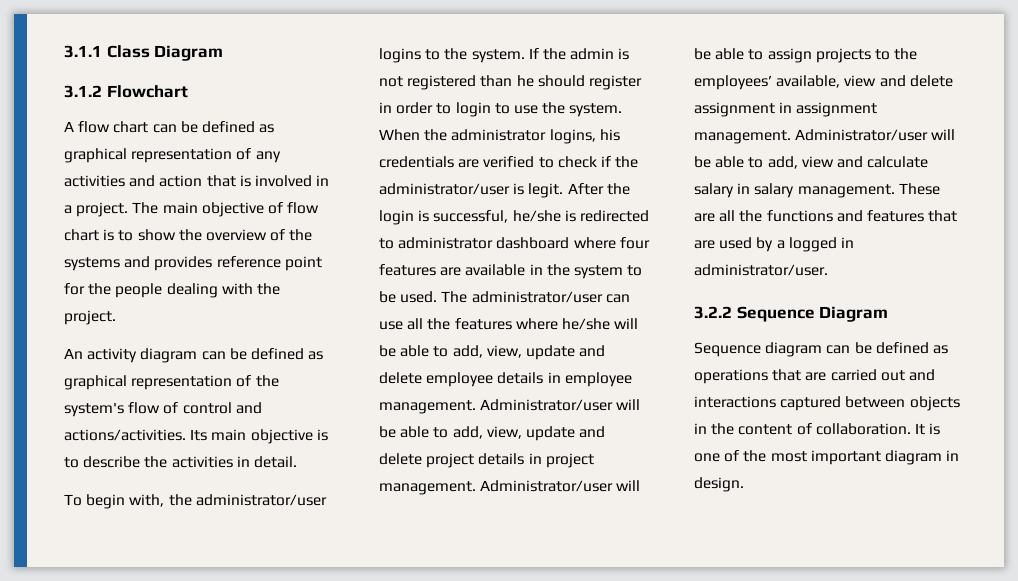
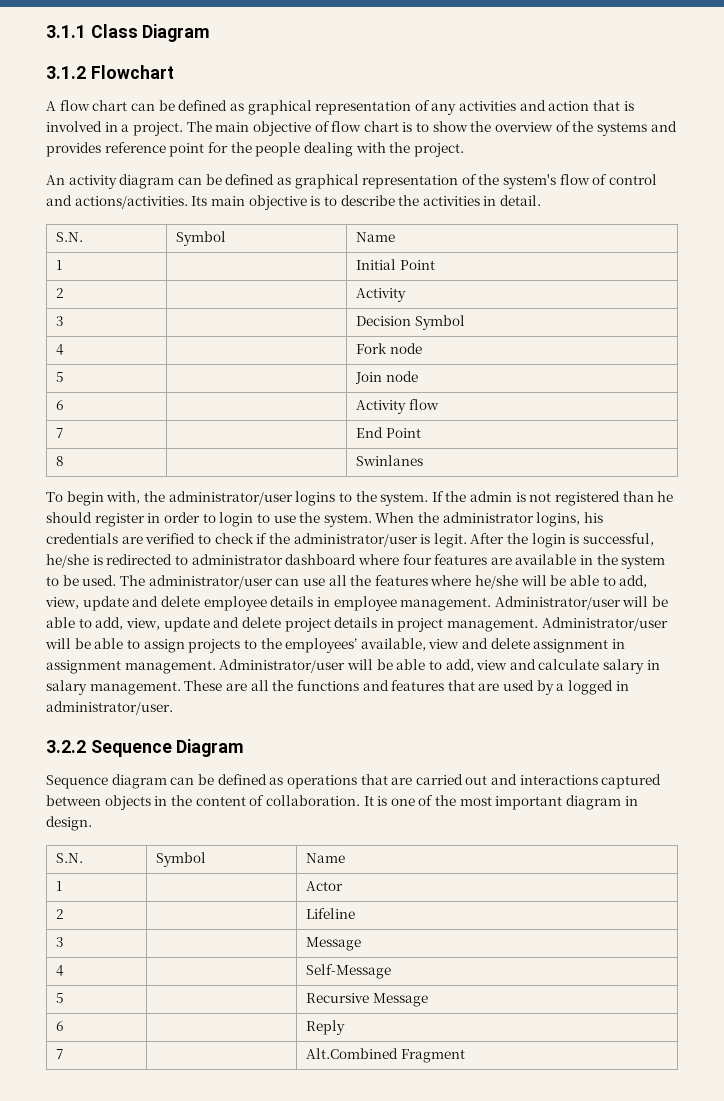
  Its main objective is to describe the activities in detail.
+ S.N. | Symbol | Name
+ 1 | | Initial Point
+ 2 | | Activity
+ 3 | | Decision Symbol
+ 4 | | Fork node
+ 5 | | Join node
+ 6 | | Activity flow
+ 7 | | End Point
+ 8 | | Swinlanes
  It is one of the most important diagram in design.
+ S.N. | Symbol | Name
+ 1 | | Actor
+ 2 | | Lifeline
+ 3 | | Message
+ 4 | | Self-Message
+ 5 | | Recursive Message
+ 6 | | Reply
+ 7 | | Alt.Combined Fragment

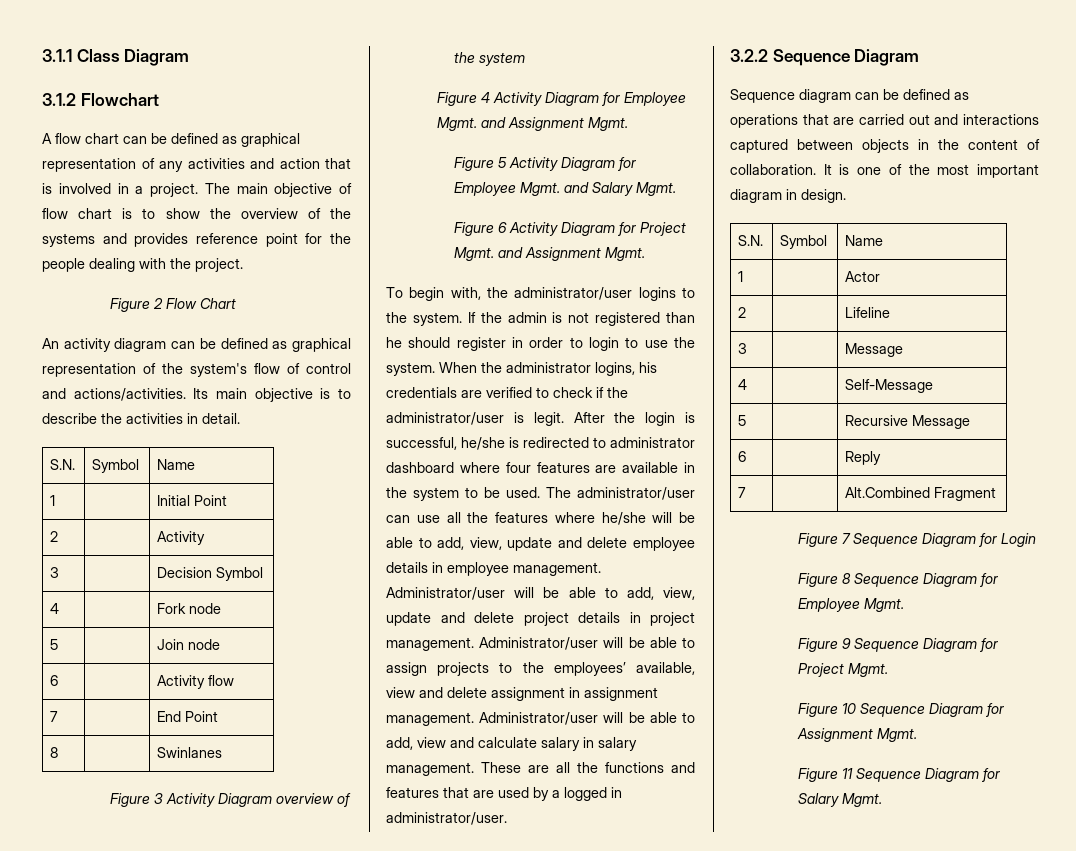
+ Figure 2 Flow Chart
+ Figure 3 Activity Diagram overview of the system
+ Figure 4 Activity Diagram for Employee Mgmt. and Assignment Mgmt.
+ Figure 5 Activity Diagram for Employee Mgmt. and Salary Mgmt.
+ Figure 6 Activity Diagram for Project Mgmt. and Assignment Mgmt.
+ Figure 7 Sequence Diagram for Login
+ Figure 8 Sequence Diagram for Employee Mgmt.
+ Figure 9 Sequence Diagram for Project Mgmt.
+ Figure 10 Sequence Diagram for Assignment Mgmt.
+ Figure 11 Sequence Diagram for Salary Mgmt.

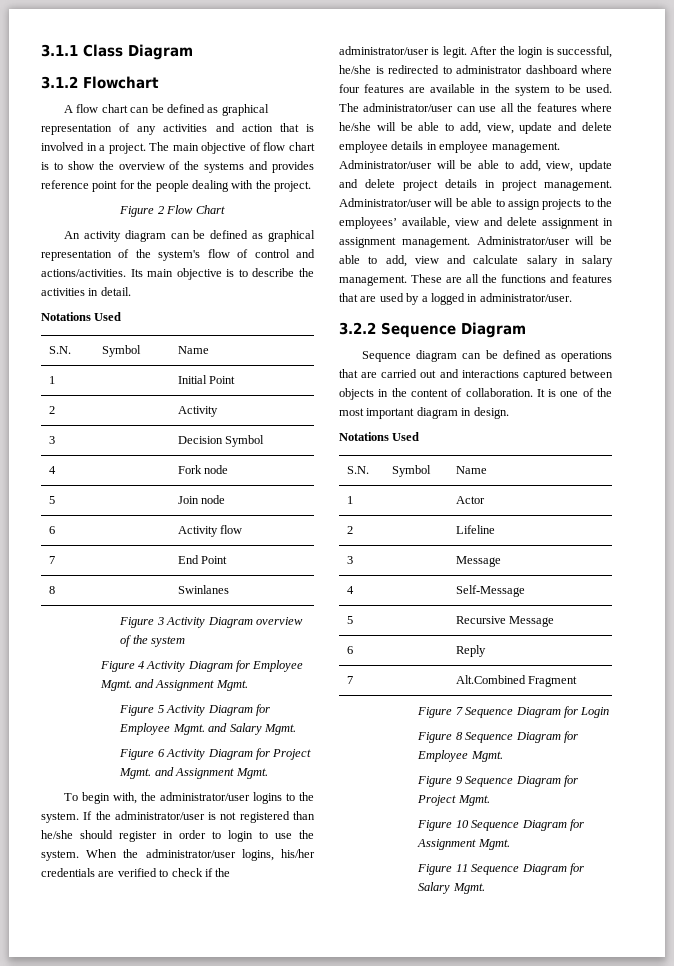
  Its main objective is to describe the activities in detail.
+ Notations Used
- If the admin is not registered than he should register in order to login to use the system.
+ If the administrator/user is not registered than he/she should register in order to login to use the system.
- When the administrator logins, his credentials are verified to check if the administrator/user is legit.
+ When the administrator/user logins, his/her credentials are verified to check if the administrator/user is legit.
  It is one of the most important diagram in design.
+ Notations Used

